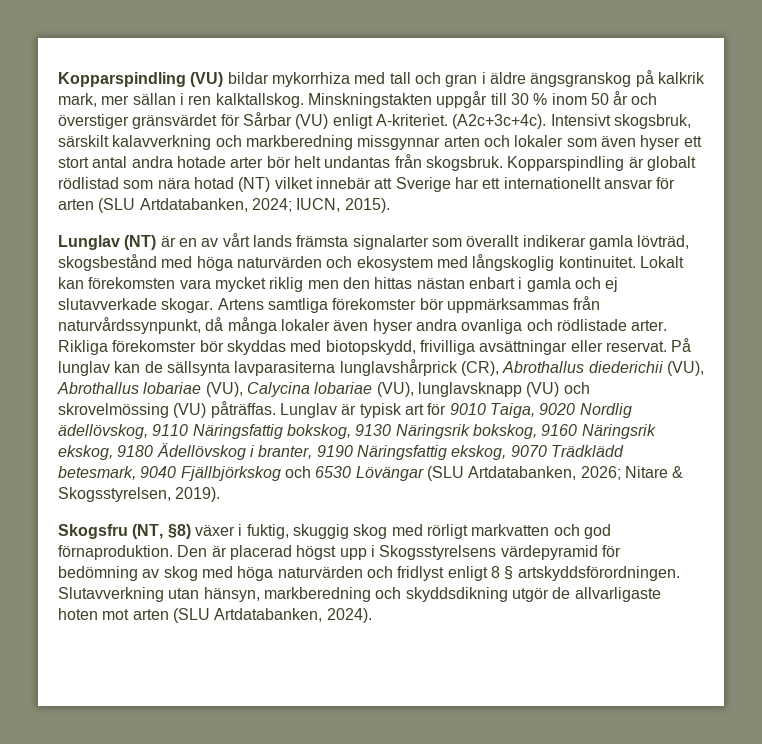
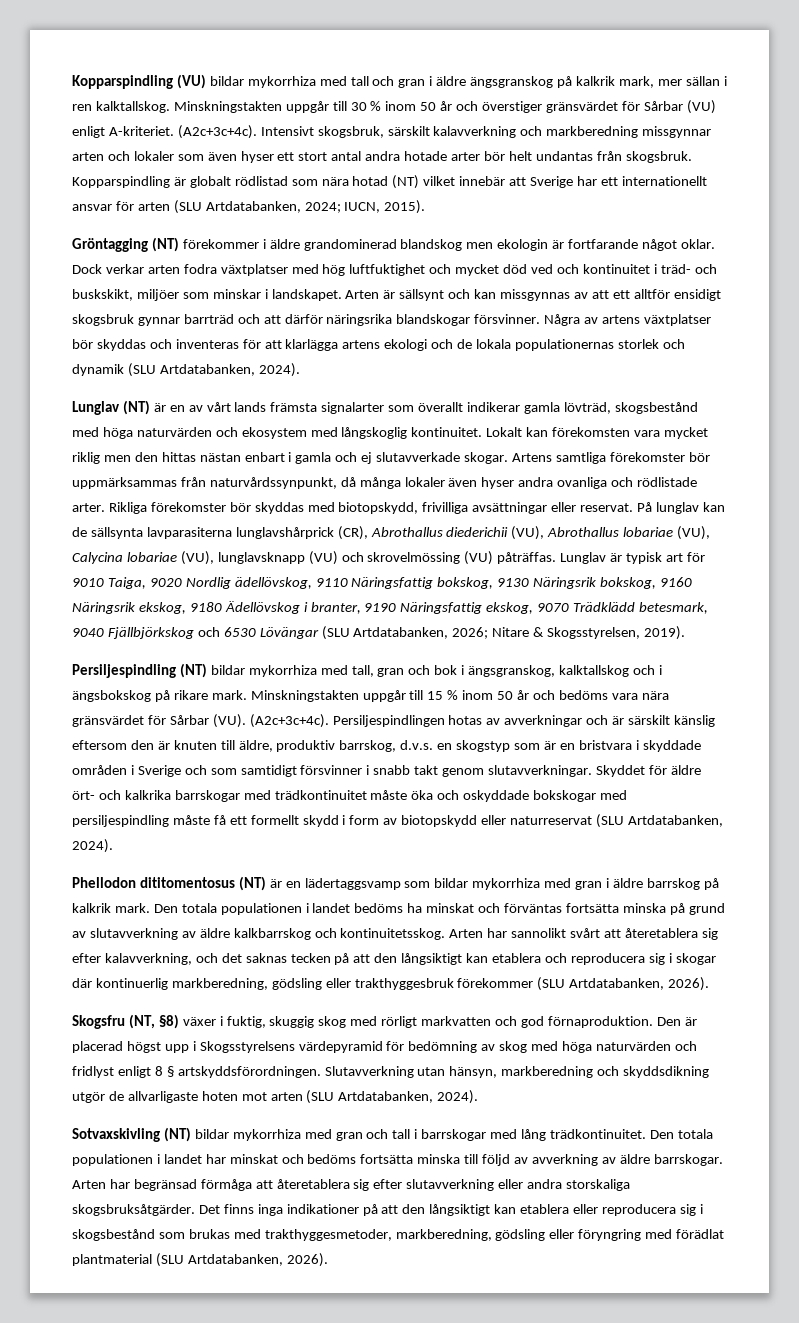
+ Gröntagging (NT) förekommer i äldre grandominerad blandskog men ekologin är fortfarande något oklar. Dock verkar arten fodra växtplatser med hög luftfuktighet och mycket död ved och kontinuitet i träd- och buskskikt, miljöer som minskar i landskapet. Arten är sällsynt och kan missgynnas av att ett alltför ensidigt skogsbruk gynnar barrträd och att därför näringsrika blandskogar försvinner. Några av artens växtplatser bör skyddas och inventeras för att klarlägga artens ekologi och de lokala populationernas storlek och dynamik (SLU Artdatabanken, 2024).
+ Persiljespindling (NT) bildar mykorrhiza med tall, gran och bok i ängsgranskog, kalktallskog och i ängsbokskog på rikare mark. Minskningstakten uppgår till 15 % inom 50 år och bedöms vara nära gränsvärdet för Sårbar (VU). (A2c+3c+4c). Persiljespindlingen hotas av avverkningar och är särskilt känslig eftersom den är knuten till äldre, produktiv barrskog, d.v.s. en skogstyp som är en bristvara i skyddade områden i Sverige och som samtidigt försvinner i snabb takt genom slutavverkningar. Skyddet för äldre ört- och kalkrika barrskogar med trädkontinuitet måste öka och oskyddade bokskogar med persiljespindling måste få ett formellt skydd i form av biotopskydd eller naturreservat (SLU Artdatabanken, 2024).
+ Phellodon dititomentosus (NT) är en lädertaggsvamp som bildar mykorrhiza med gran i äldre barrskog på kalkrik mark. Den totala populationen i landet bedöms ha minskat och förväntas fortsätta minska på grund av slutavverkning av äldre kalkbarrskog och kontinuitetsskog. Arten har sannolikt svårt att återetablera sig efter kalavverkning, och det saknas tecken på att den långsiktigt kan etablera och reproducera sig i skogar där kontinuerlig markberedning, gödsling eller trakthyggesbruk förekommer (SLU Artdatabanken, 2026).
+ Sotvaxskivling (NT) bildar mykorrhiza med gran och tall i barrskogar med lång trädkontinuitet. Den totala populationen i landet har minskat och bedöms fortsätta minska till följd av avverkning av äldre barrskogar. Arten har begränsad förmåga att återetablera sig efter slutavverkning eller andra storskaliga skogsbruksåtgärder. Det finns inga indikationer på att den långsiktigt kan etablera eller reproducera sig i skogsbestånd som brukas med trakthyggesmetoder, markberedning, gödsling eller föryngring med förädlat plantmaterial (SLU Artdatabanken, 2026).

